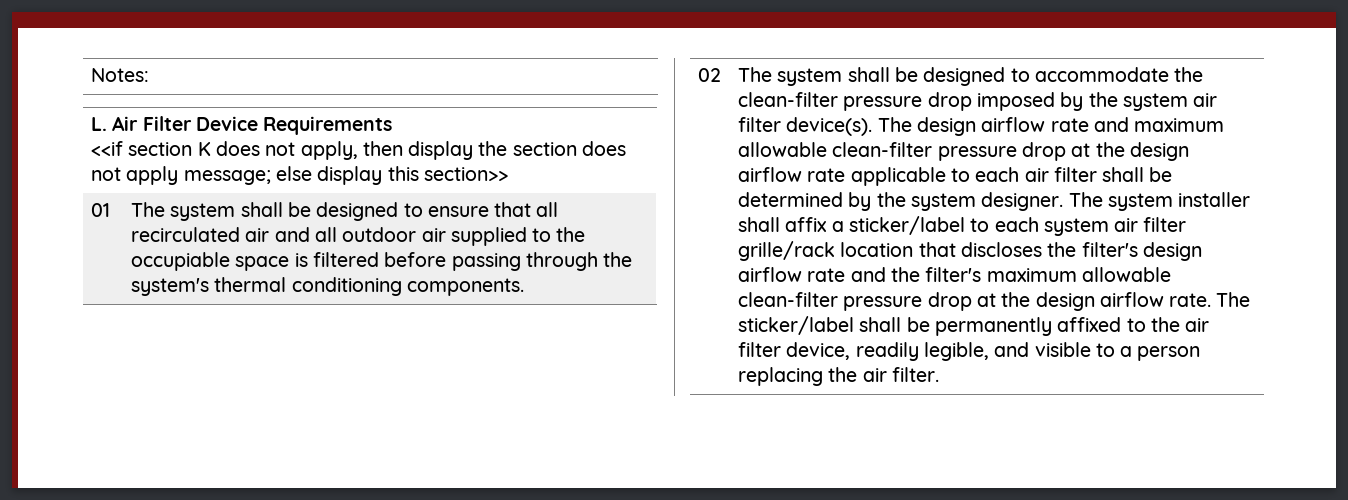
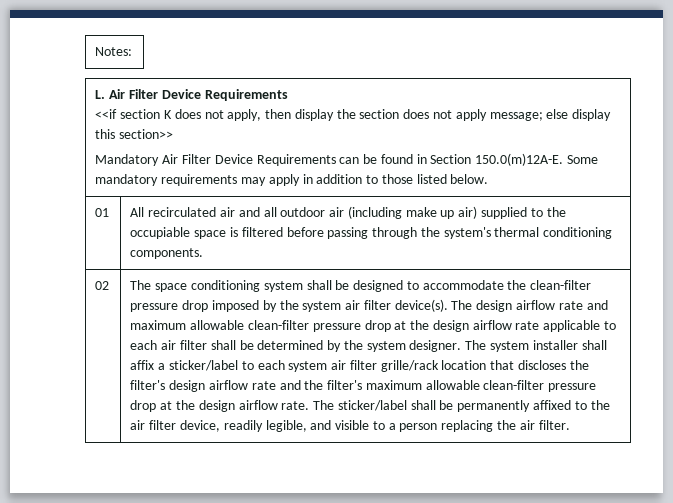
- 01 | The system shall be designed to ensure that all recirculated air and all outdoor air supplied to the occupiable space is filtered before passing through the system's thermal conditioning components.
+ Mandatory Air Filter Device Requirements can be found in Section 150.0(m)12A-E. Some mandatory requirements may apply in addition to those listed below.
+ 01 | All recirculated air and all outdoor air (including make up air) supplied to the occupiable space is filtered before passing through the system's thermal conditioning components.
- The system shall be designed to accommodate the clean-filter pressure drop imposed by the system air filter device(s).
+ The space conditioning system shall be designed to accommodate the clean-filter pressure drop imposed by the system air filter device(s).

